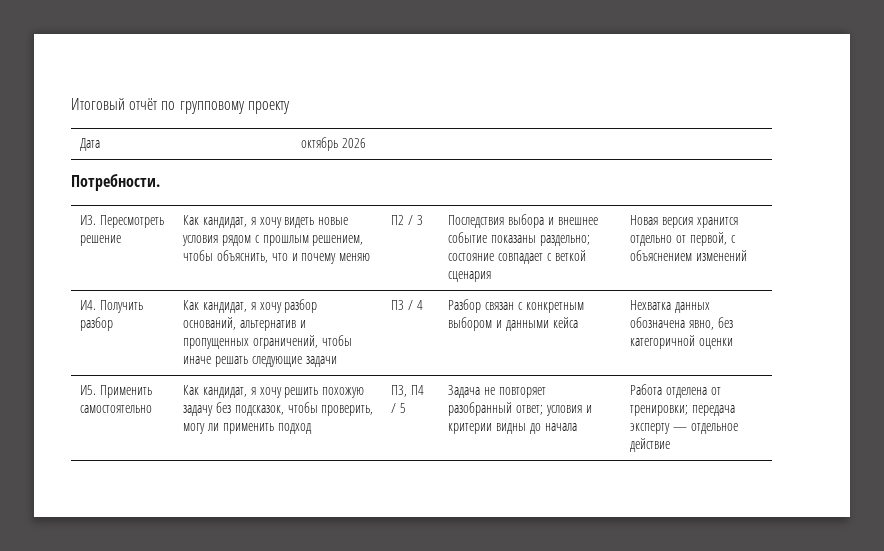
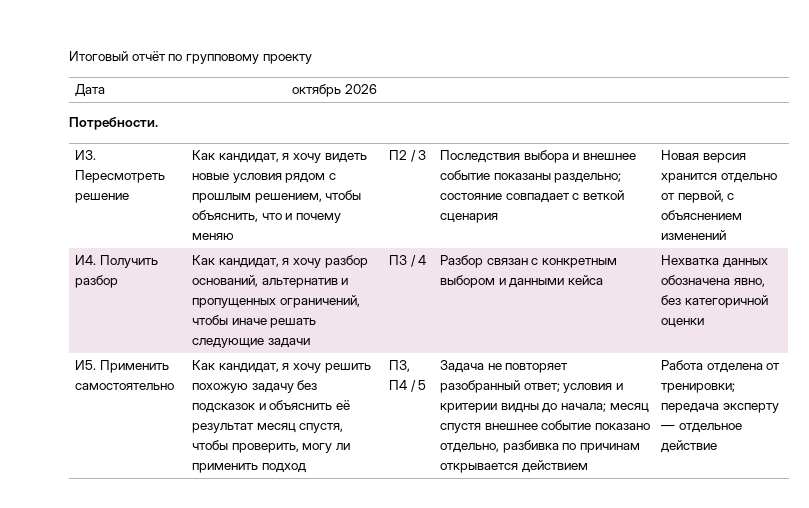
- Как кандидат, я хочу решить похожую задачу без подсказок, чтобы проверить, могу ли применить подход
+ Как кандидат, я хочу решить похожую задачу без подсказок и объяснить её результат месяц спустя, чтобы проверить, могу ли применить подход
- Задача не повторяет разобранный ответ; условия и критерии видны до начала
+ Задача не повторяет разобранный ответ; условия и критерии видны до начала; месяц спустя внешнее событие показано отдельно, разбивка по причинам открывается действием

